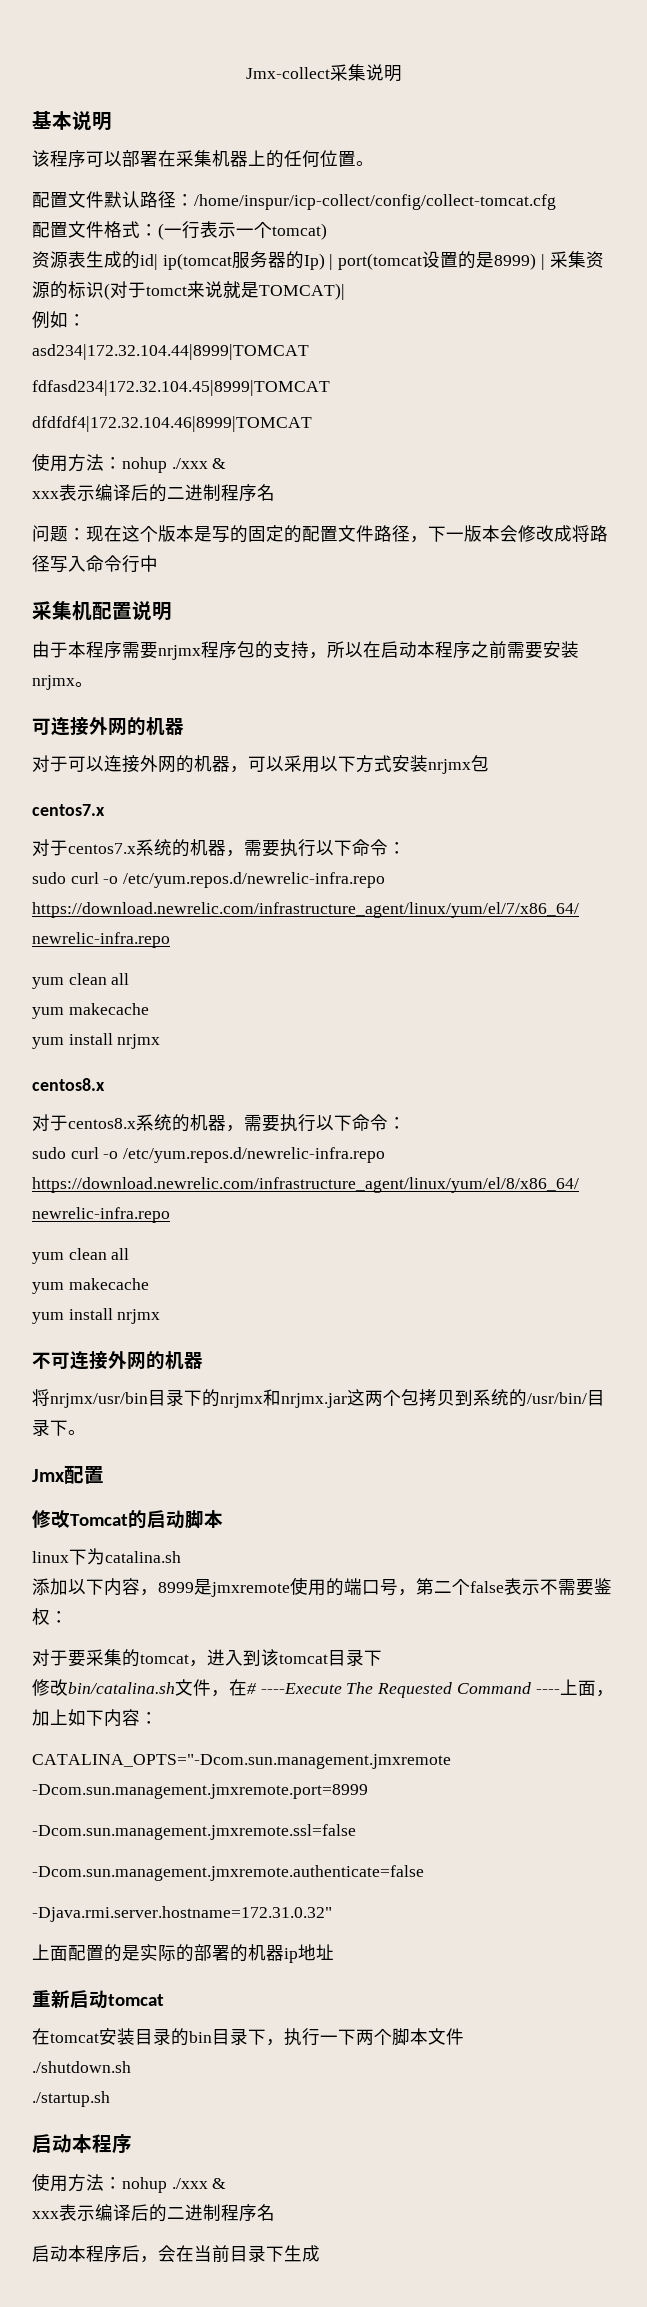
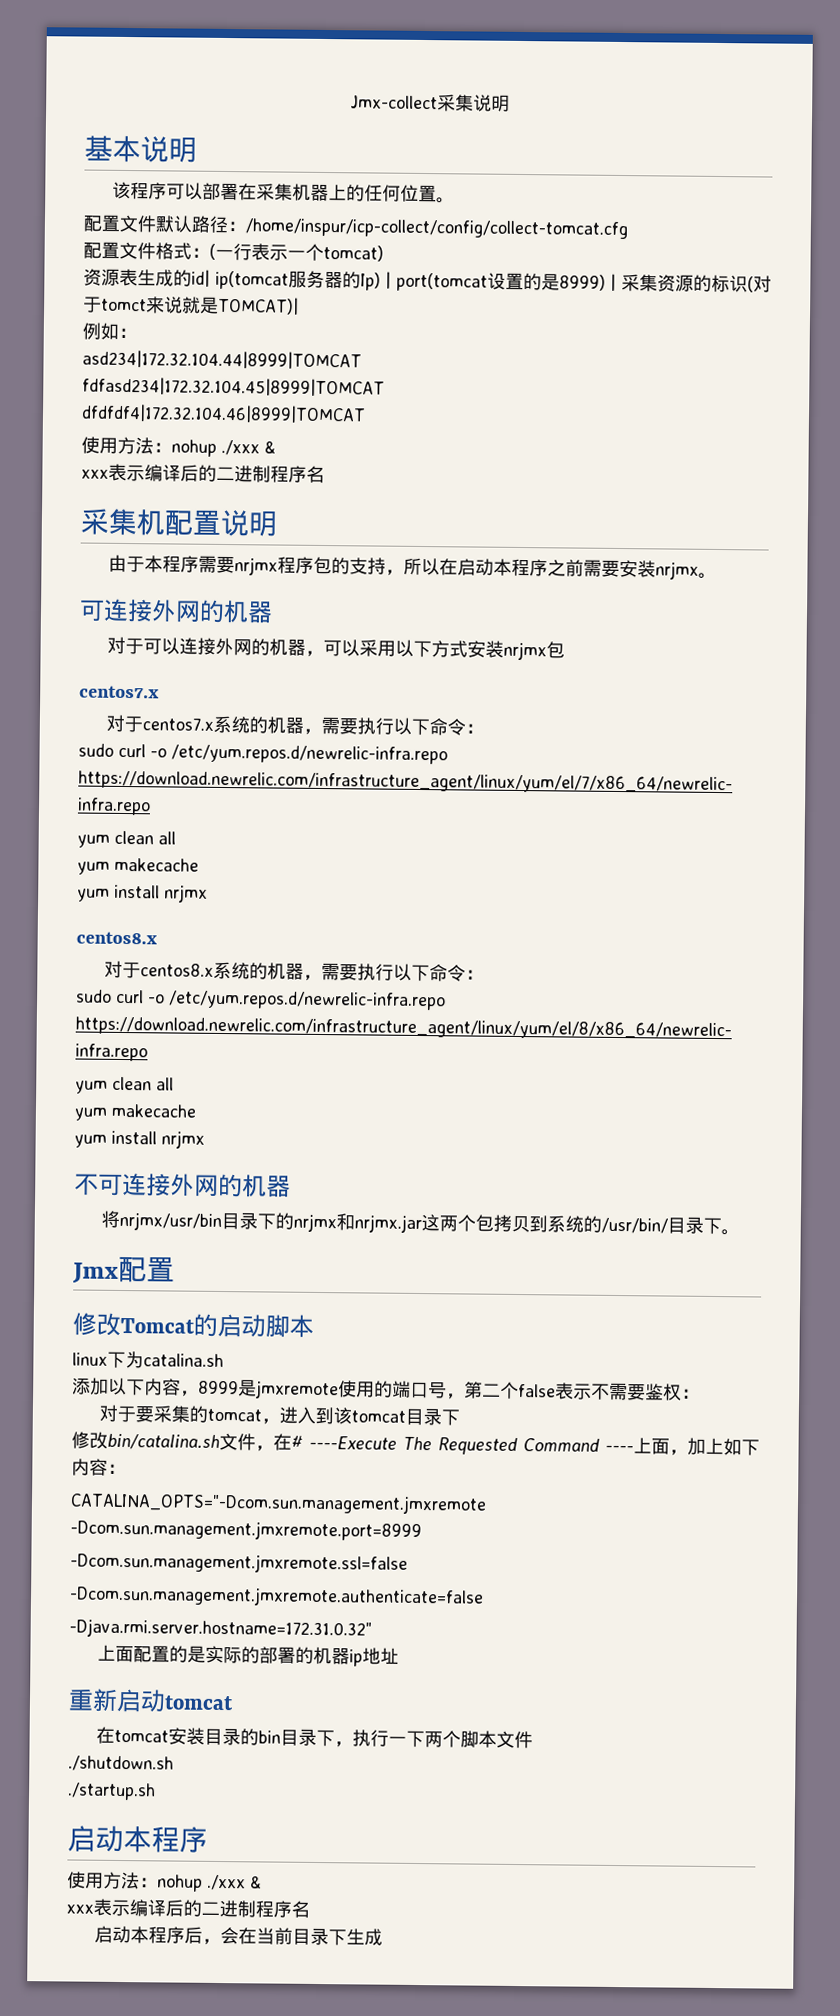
- 问题：现在这个版本是写的固定的配置文件路径，下一版本会修改成将路径写入命令行中

